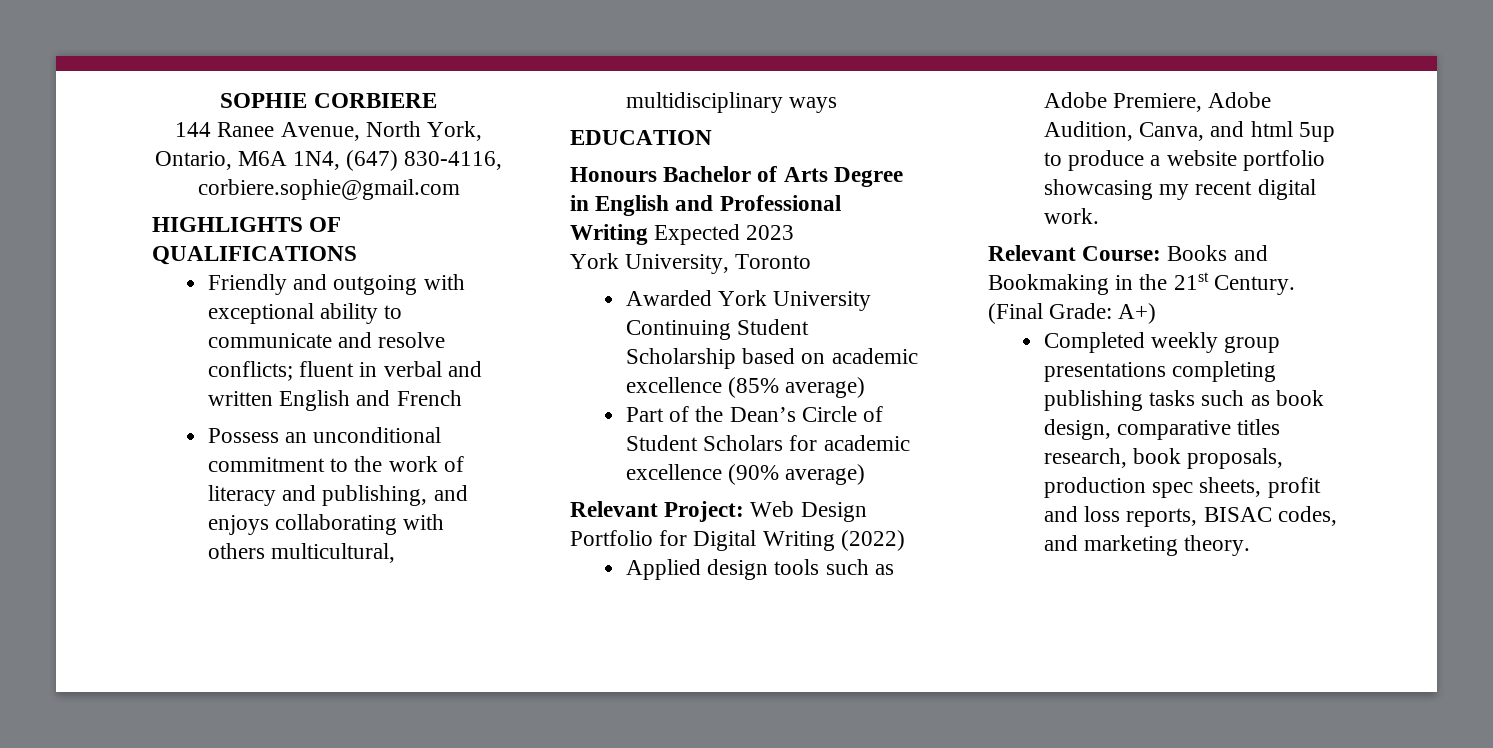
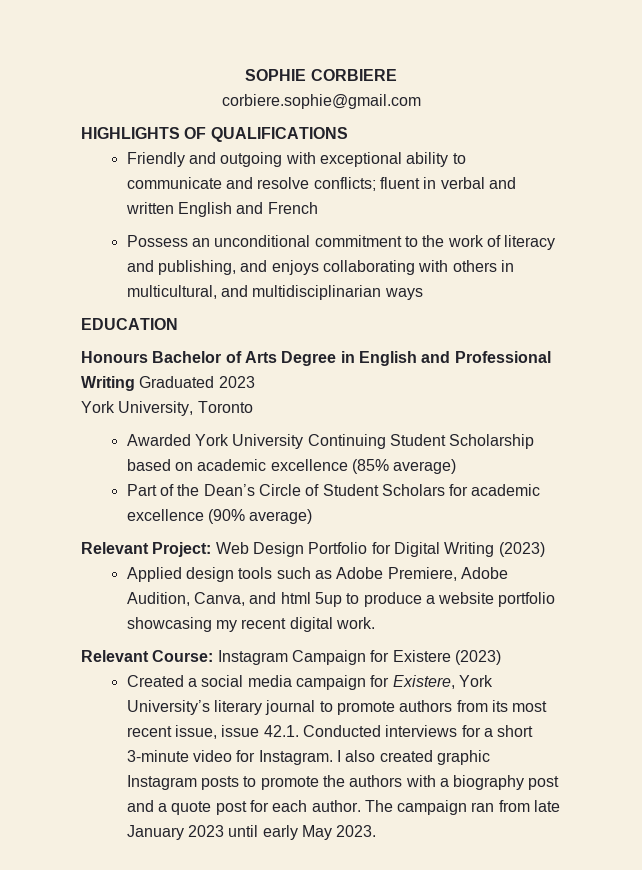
- 144 Ranee Avenue, North York, Ontario, M6A 1N4, (647) 830-4116, corbiere.sophie@gmail.com
+ corbiere.sophie@gmail.com
- Possess an unconditional commitment to the work of literacy and publishing, and enjoys collaborating with others multicultural, multidisciplinary ways
+ Possess an unconditional commitment to the work of literacy and publishing, and enjoys collaborating with others in multicultural, and multidisciplinarian ways
- Honours Bachelor of Arts Degree in English and Professional Writing Expected 2023
+ Honours Bachelor of Arts Degree in English and Professional Writing Graduated 2023
- Relevant Project: Web Design Portfolio for Digital Writing (2022)
+ Relevant Project: Web Design Portfolio for Digital Writing (2023)
- Relevant Course: Books and Bookmaking in the 21st Century. (Final Grade: A+)
- Completed weekly group presentations completing publishing tasks such as book design, comparative titles research, book proposals, production spec sheets, profit and loss reports, BISAC codes, and marketing theory.
+ Relevant Course: Instagram Campaign for Existere (2023)
+ Created a social media campaign for Existere, York University’s literary journal to promote authors from its most recent issue, issue 42.1. Conducted interviews for a short 3-minute video for Instagram. I also created graphic Instagram posts to promote the authors with a biography post and a quote post for each author. The campaign ran from late January 2023 until early May 2023.

